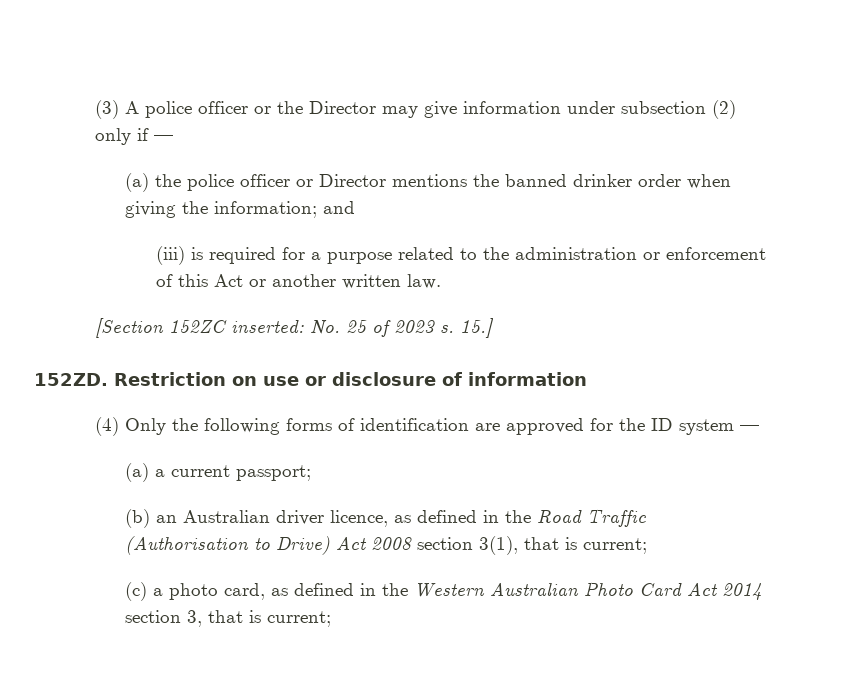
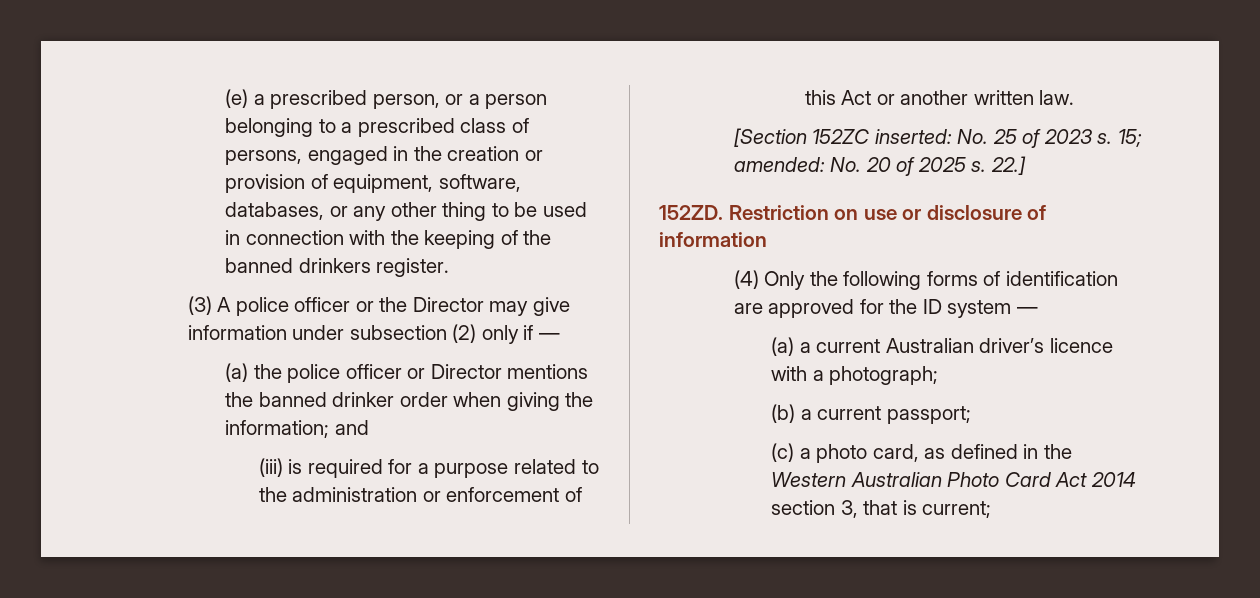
+ (e) a prescribed person, or a person belonging to a prescribed class of persons, engaged in the creation or provision of equipment, software, databases, or any other thing to be used in connection with the keeping of the banned drinkers register.
- 15.]
+ 15; amended: No. 20 of 2025 s. 22.]
- (a) a current passport;
- (b) an Australian driver licence, as defined in the Road Traffic (Authorisation to Drive) Act 2008 section 3(1), that is current;
+ (a) a current Australian driver’s licence with a photograph;
+ (b) a current passport;

